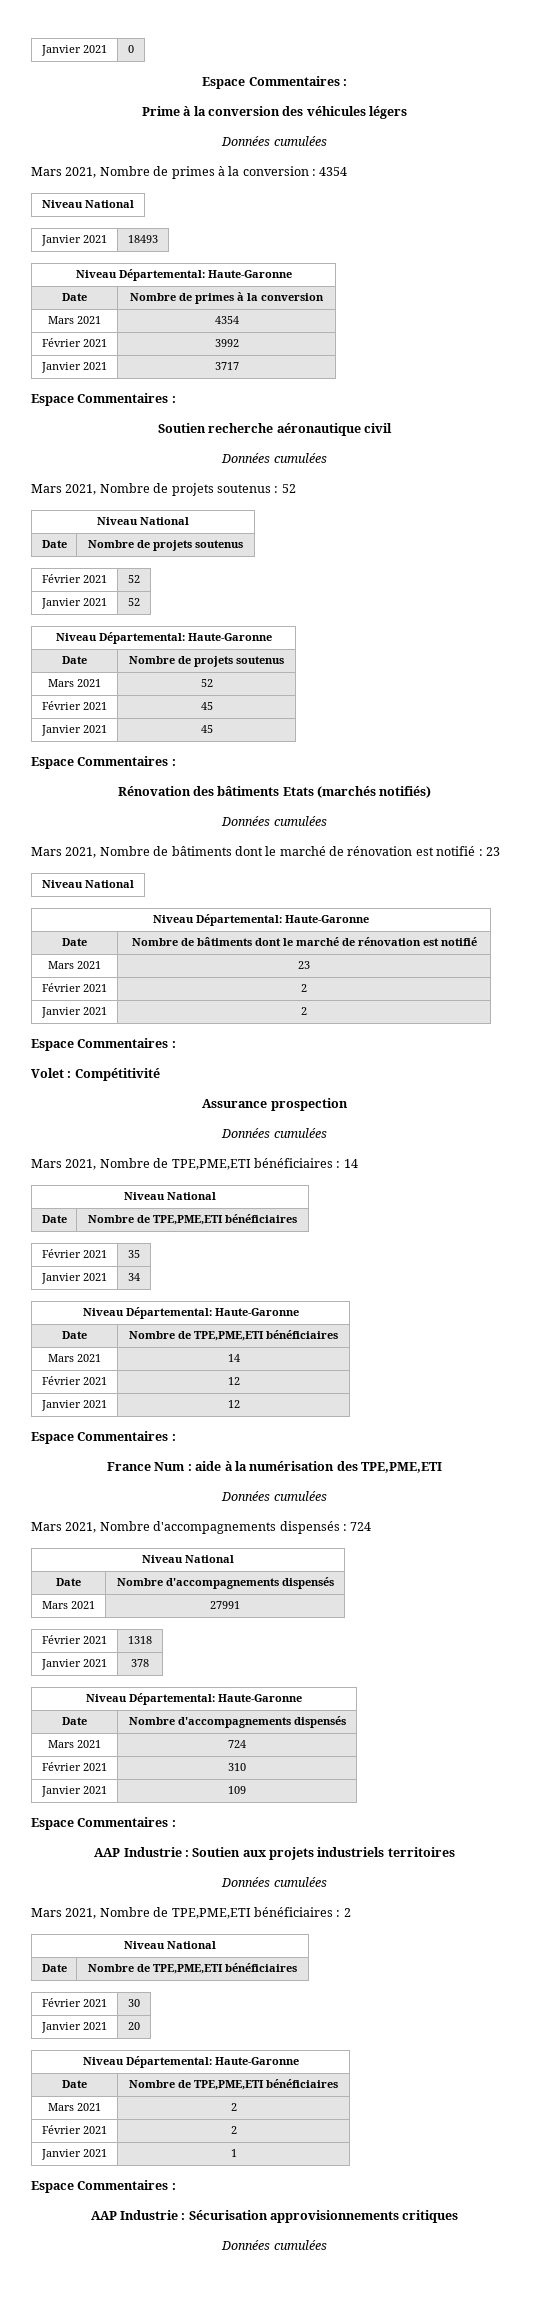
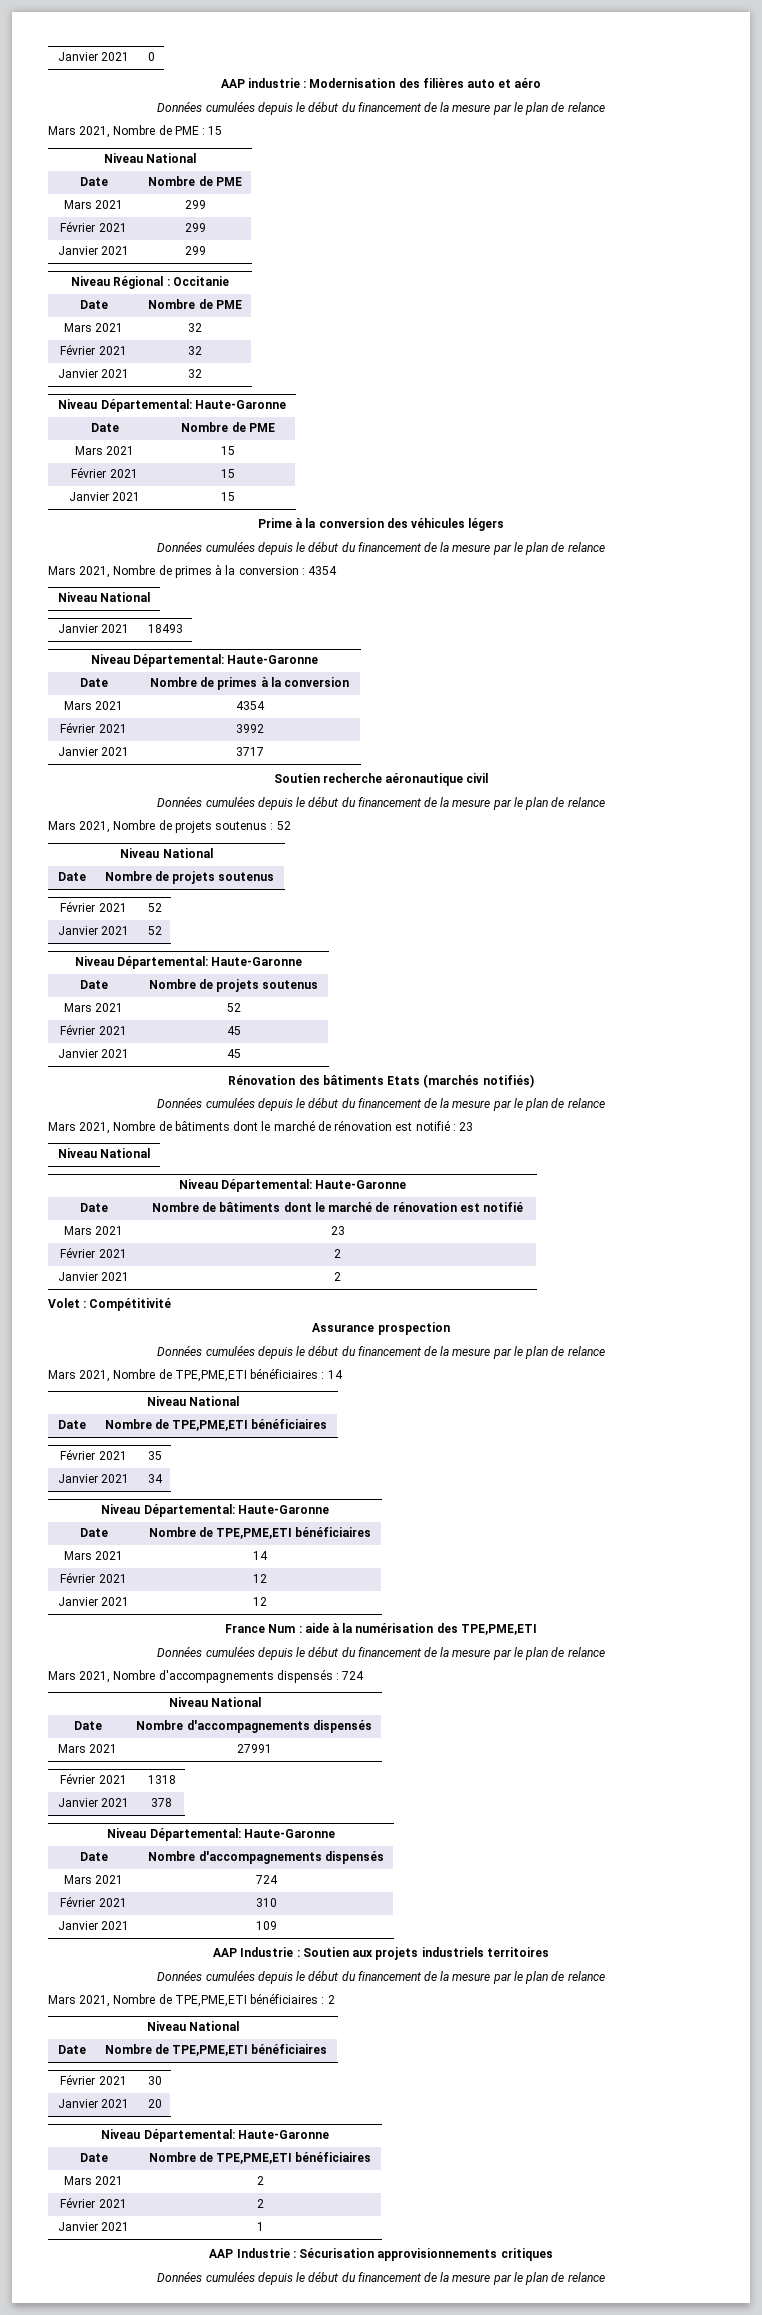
  Janvier 2021 | 0
- Espace Commentaires :
+ AAP industrie : Modernisation des filières auto et aéro
+ Données cumulées depuis le début du financement de la mesure par le plan de relance
+ Mars 2021, Nombre de PME : 15
+ Niveau National
+ Date | Nombre de PME
+ Mars 2021 | 299
+ Février 2021 | 299
+ Janvier 2021 | 299
+ Niveau Régional : Occitanie
+ Date | Nombre de PME
+ Mars 2021 | 32
+ Février 2021 | 32
+ Janvier 2021 | 32
+ Niveau Départemental: Haute-Garonne
+ Date | Nombre de PME
+ Mars 2021 | 15
+ Février 2021 | 15
+ Janvier 2021 | 15
  Prime à la conversion des véhicules légers
- Données cumulées
+ Données cumulées depuis le début du financement de la mesure par le plan de relance
  Janvier 2021 | 3717
- Espace Commentaires :
  Soutien recherche aéronautique civil
- Données cumulées
+ Données cumulées depuis le début du financement de la mesure par le plan de relance
  Janvier 2021 | 45
- Espace Commentaires :
  Rénovation des bâtiments Etats (marchés notifiés)
- Données cumulées
+ Données cumulées depuis le début du financement de la mesure par le plan de relance
  Janvier 2021 | 2
- Espace Commentaires :
  Assurance prospection
- Données cumulées
+ Données cumulées depuis le début du financement de la mesure par le plan de relance
  Janvier 2021 | 12
- Espace Commentaires :
  France Num : aide à la numérisation des TPE,PME,ETI
- Données cumulées
+ Données cumulées depuis le début du financement de la mesure par le plan de relance
  Janvier 2021 | 109
- Espace Commentaires :
  AAP Industrie : Soutien aux projets industriels territoires
- Données cumulées
+ Données cumulées depuis le début du financement de la mesure par le plan de relance
  Janvier 2021 | 1
- Espace Commentaires :
  AAP Industrie : Sécurisation approvisionnements critiques
- Données cumulées
+ Données cumulées depuis le début du financement de la mesure par le plan de relance

